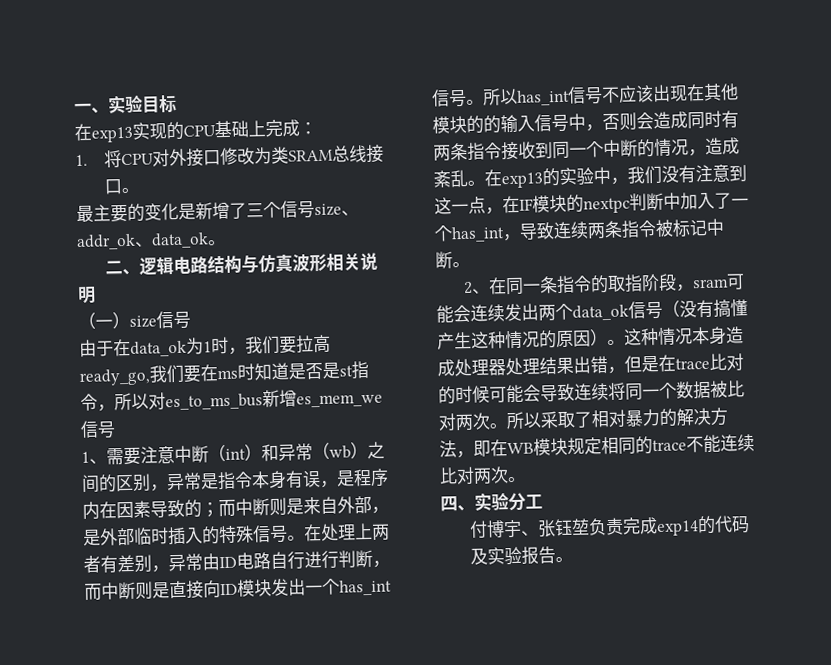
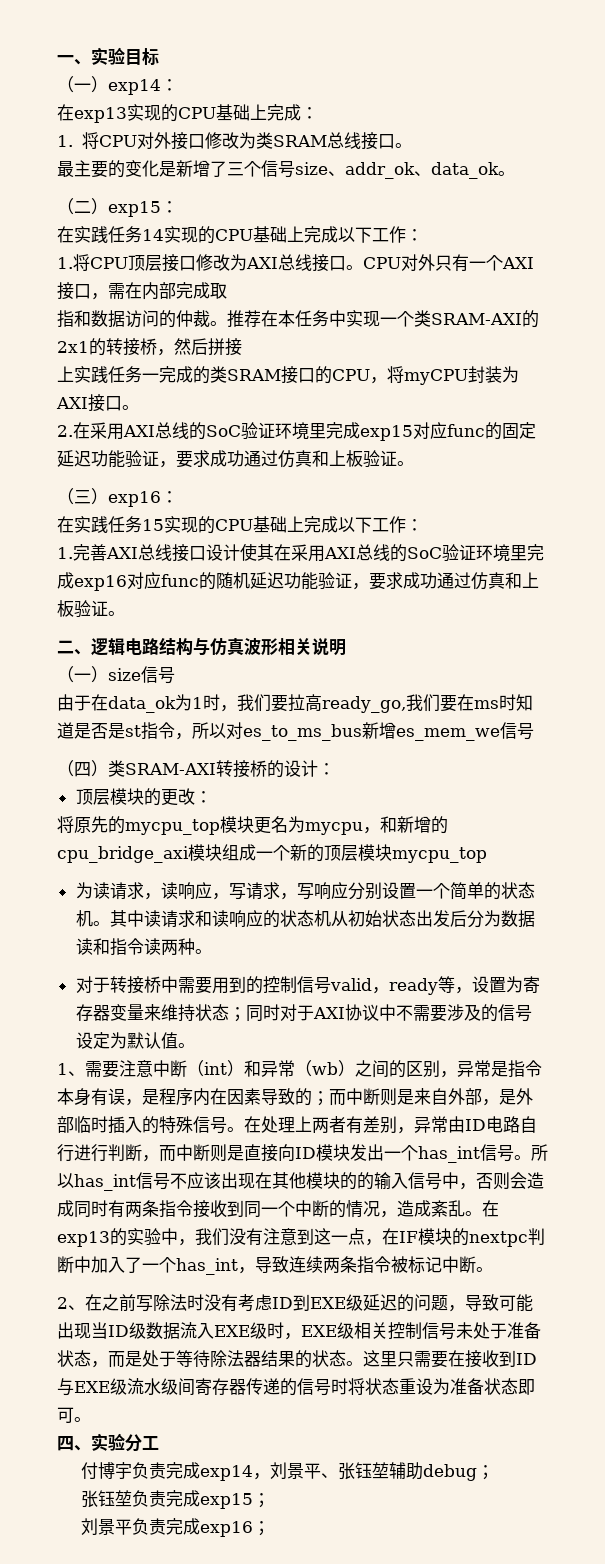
+ （一）exp14：
+ （二）exp15：
+ 在实践任务14实现的CPU基础上完成以下工作：
+ 1.将CPU顶层接口修改为AXI总线接口。CPU对外只有一个AXI接口，需在内部完成取
+ 指和数据访问的仲裁。推荐在本任务中实现一个类SRAM-AXI的2x1的转接桥，然后拼接
+ 上实践任务一完成的类SRAM接口的CPU，将myCPU封装为AXI接口。
+ 2.在采用AXI总线的SoC验证环境里完成exp15对应func的固定延迟功能验证，要求成功通过仿真和上板验证。
+ （三）exp16：
+ 在实践任务15实现的CPU基础上完成以下工作：
+ 1.完善AXI总线接口设计使其在采用AXI总线的SoC验证环境里完成exp16对应func的随机延迟功能验证，要求成功通过仿真和上板验证。
+ （四）类SRAM-AXI转接桥的设计：
+ 顶层模块的更改：
+ 将原先的mycpu_top模块更名为mycpu，和新增的cpu_bridge_axi模块组成一个新的顶层模块mycpu_top
+ 为读请求，读响应，写请求，写响应分别设置一个简单的状态机。其中读请求和读响应的状态机从初始状态出发后分为数据读和指令读两种。
+ 对于转接桥中需要用到的控制信号valid，ready等，设置为寄存器变量来维持状态；同时对于AXI协议中不需要涉及的信号设定为默认值。
- 2、在同一条指令的取指阶段，sram可能会连续发出两个data_ok信号（没有搞懂产生这种情况的原因）。这种情况本身造成处理器处理结果出错，但是在trace比对的时候可能会导致连续将同一个数据被比对两次。所以采取了相对暴力的解决方法，即在WB模块规定相同的trace不能连续比对两次。
+ 2、在之前写除法时没有考虑ID到EXE级延迟的问题，导致可能出现当ID级数据流入EXE级时，EXE级相关控制信号未处于准备状态，而是处于等待除法器结果的状态。这里只需要在接收到ID与EXE级流水级间寄存器传递的信号时将状态重设为准备状态即可。
- 付博宇、张钰堃负责完成exp14的代码及实验报告。
+ 付博宇负责完成exp14，刘景平、张钰堃辅助debug；
+ 张钰堃负责完成exp15；
+ 刘景平负责完成exp16；

